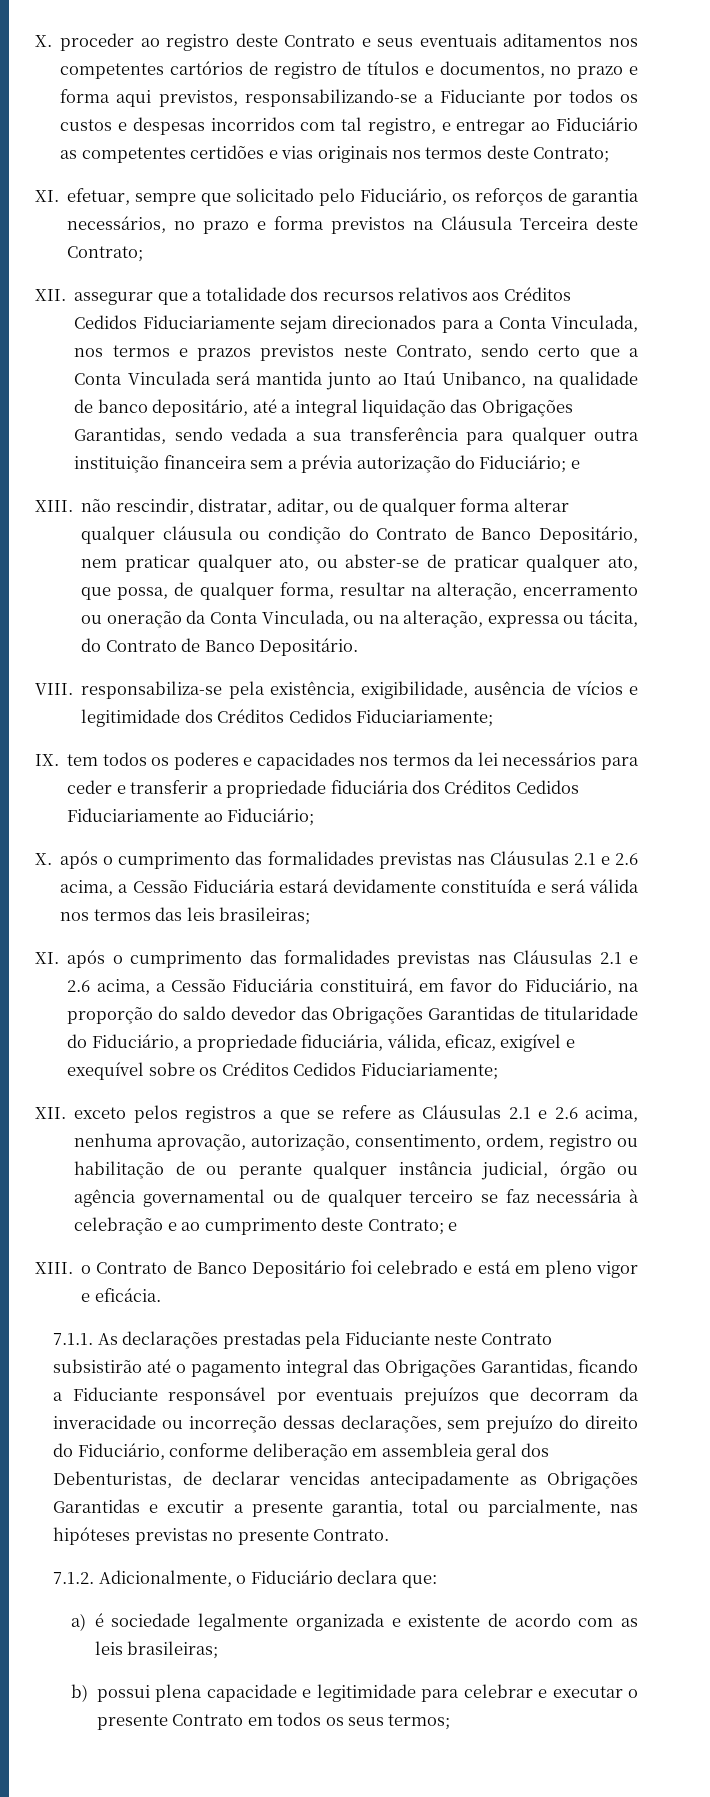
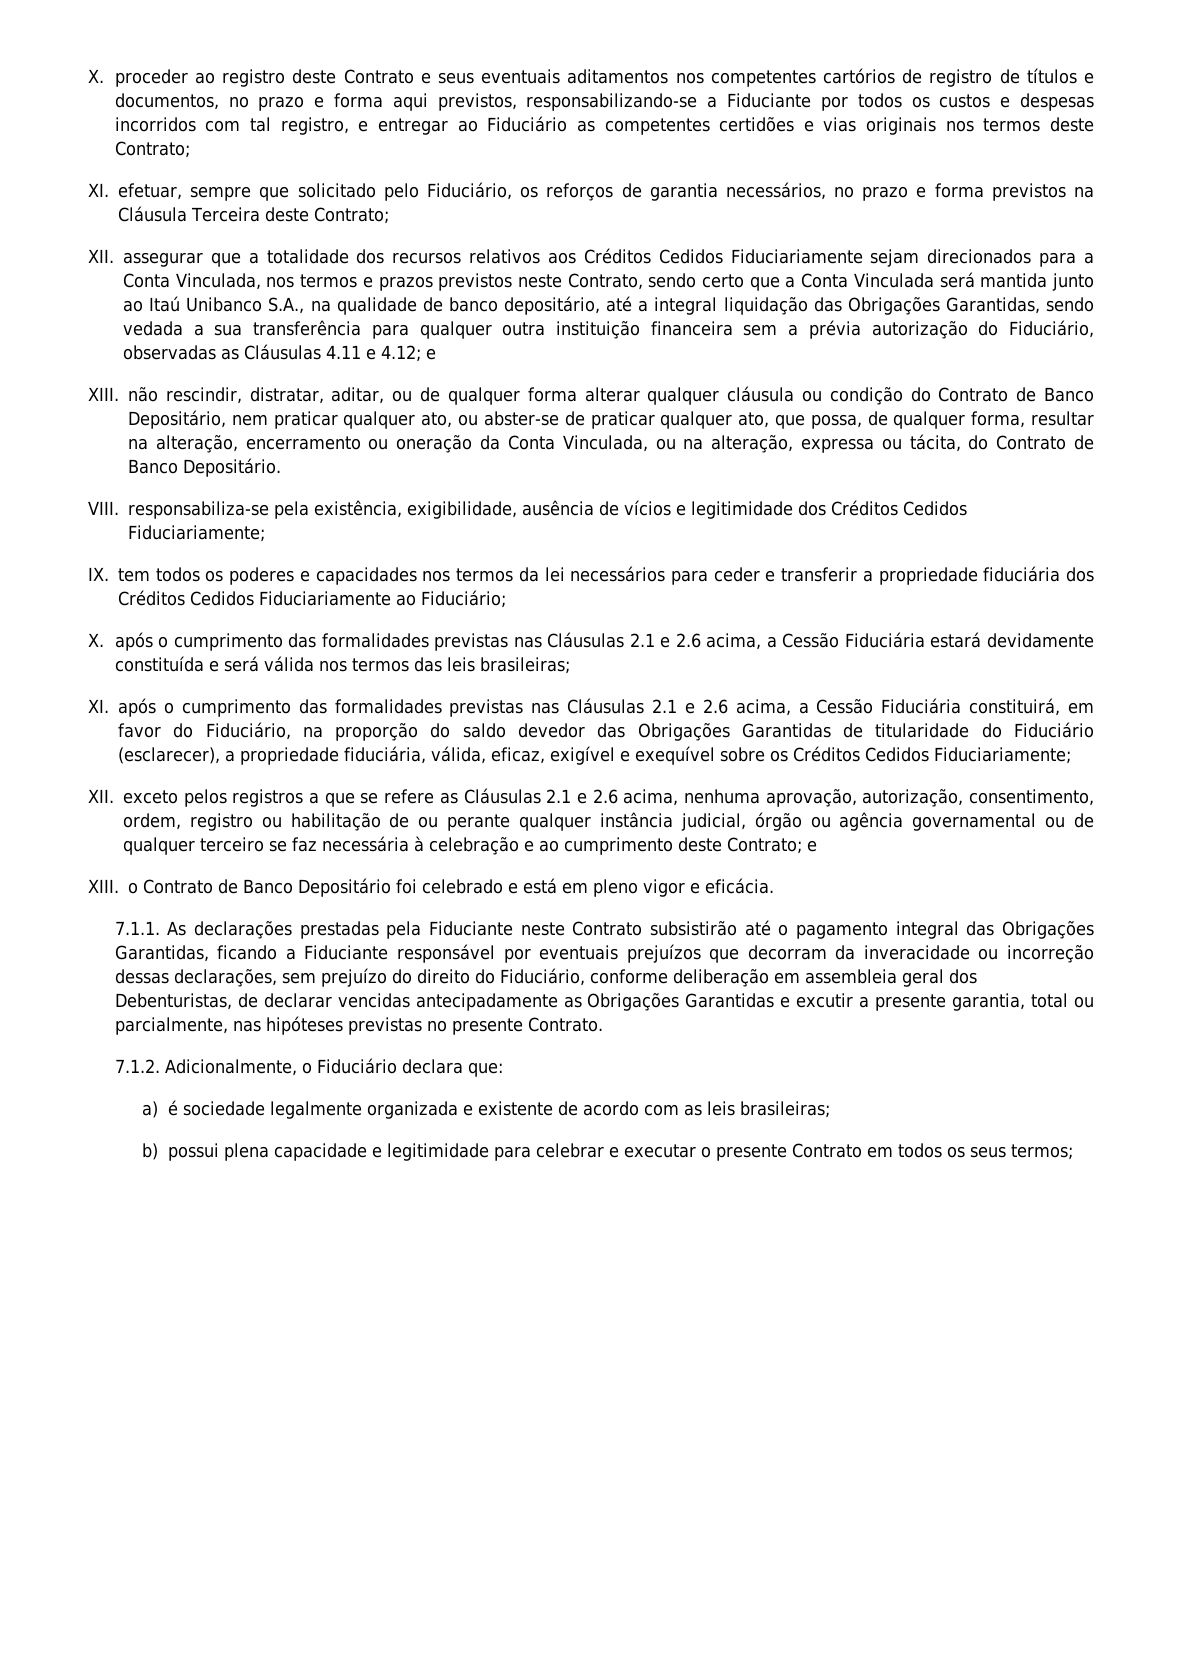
- XII. assegurar que a totalidade dos recursos relativos aos Créditos Cedidos Fiduciariamente sejam direcionados para a Conta Vinculada, nos termos e prazos previstos neste Contrato, sendo certo que a Conta Vinculada será mantida junto ao Itaú Unibanco, na qualidade de banco depositário, até a integral liquidação das Obrigações Garantidas, sendo vedada a sua transferência para qualquer outra instituição financeira sem a prévia autorização do Fiduciário;
+ XII. assegurar que a totalidade dos recursos relativos aos Créditos Cedidos Fiduciariamente sejam direcionados para a Conta Vinculada, nos termos e prazos previstos neste Contrato, sendo certo que a Conta Vinculada será mantida junto ao Itaú Unibanco S.A., na qualidade de banco depositário, até a integral liquidação das Obrigações Garantidas, sendo vedada a sua transferência para qualquer outra instituição financeira sem a prévia autorização do Fiduciário, observadas as Cláusulas 4.11 e 4.12;
- XI. após o cumprimento das formalidades previstas nas Cláusulas 2.1 e 2.6 acima, a Cessão Fiduciária constituirá, em favor do Fiduciário, na proporção do saldo devedor das Obrigações Garantidas de titularidade do Fiduciário, a propriedade fiduciária, válida, eficaz, exigível e exequível sobre os Créditos Cedidos Fiduciariamente;
+ XI. após o cumprimento das formalidades previstas nas Cláusulas 2.1 e 2.6 acima, a Cessão Fiduciária constituirá, em favor do Fiduciário, na proporção do saldo devedor das Obrigações Garantidas de titularidade do Fiduciário (esclarecer), a propriedade fiduciária, válida, eficaz, exigível e exequível sobre os Créditos Cedidos Fiduciariamente;

